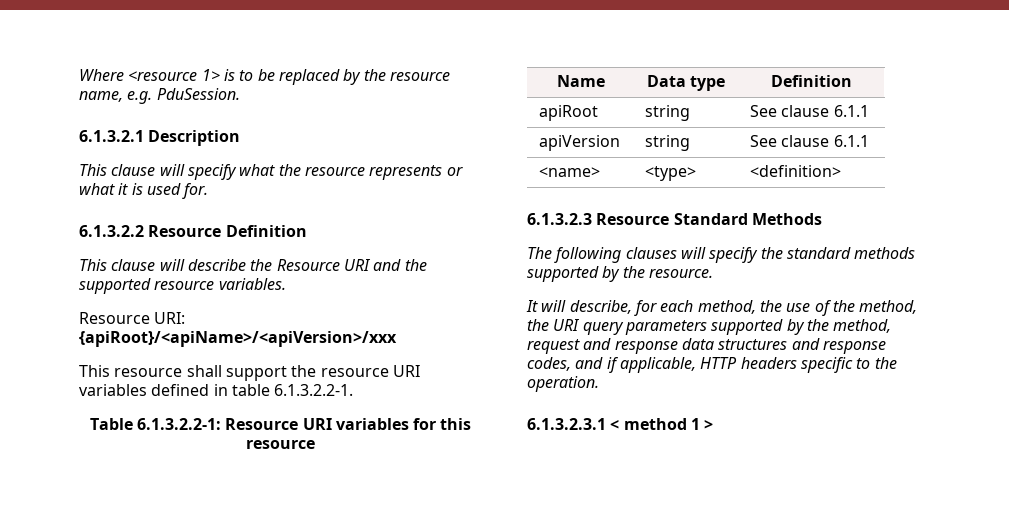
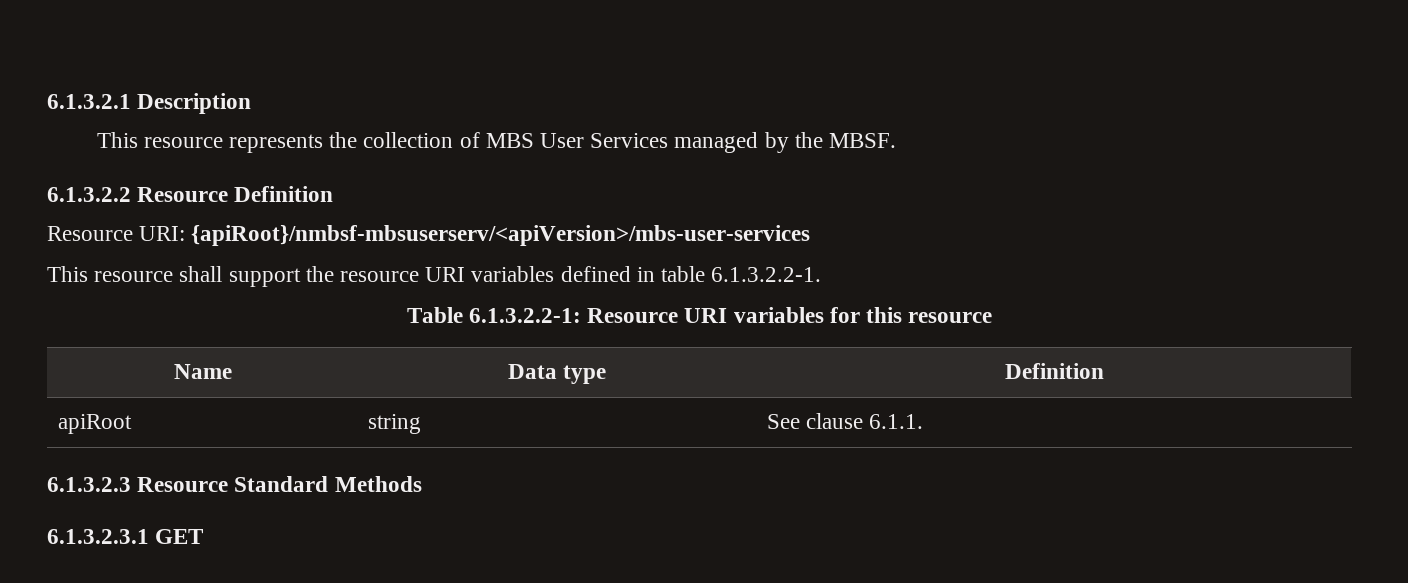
- Where <resource 1> is to be replaced by the resource name, e.g. PduSession.
  6.1.3.2.1 Description
- This clause will specify what the resource represents or what it is used for.
+ This resource represents the collection of MBS User Services managed by the MBSF.
  6.1.3.2.2 Resource Definition
- This clause will describe the Resource URI and the supported resource variables.
- Resource URI: {apiRoot}/<apiName>/<apiVersion>/xxx
+ Resource URI: {apiRoot}/nmbsf-mbsuserserv/<apiVersion>/mbs-user-services
- apiRoot | string | See clause 6.1.1
- apiVersion | string | See clause 6.1.1
- <name> | <type> | <definition>
+ apiRoot | string | See clause 6.1.1.
  6.1.3.2.3 Resource Standard Methods
- The following clauses will specify the standard methods supported by the resource.
- It will describe, for each method, the use of the method, the URI query parameters supported by the method, request and response data structures and response codes, and if applicable, HTTP headers specific to the operation.
- 6.1.3.2.3.1 < method 1 >
+ 6.1.3.2.3.1 GET

